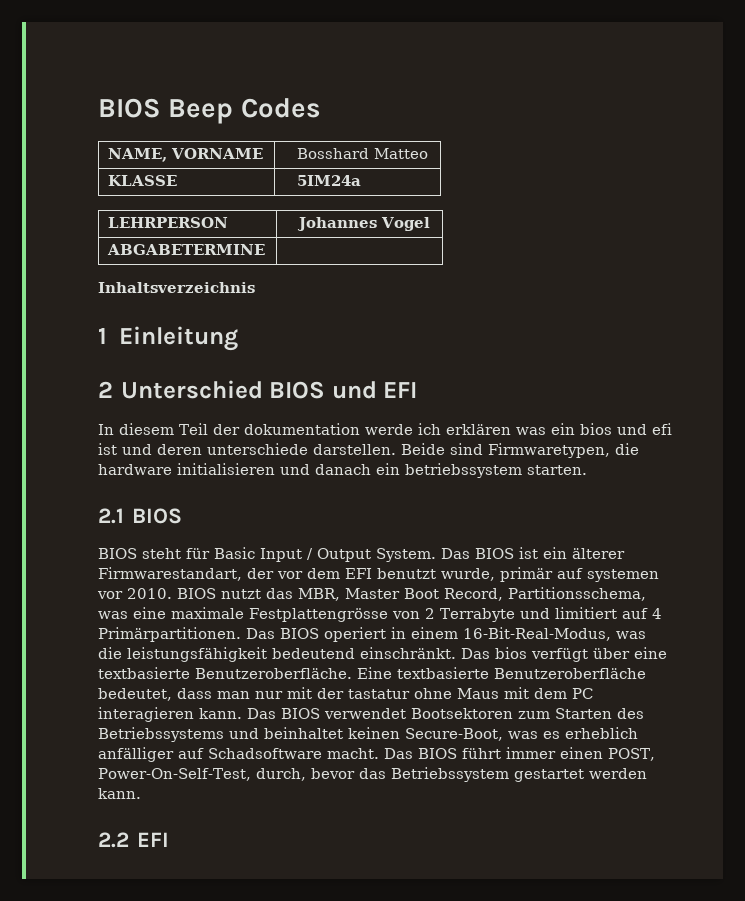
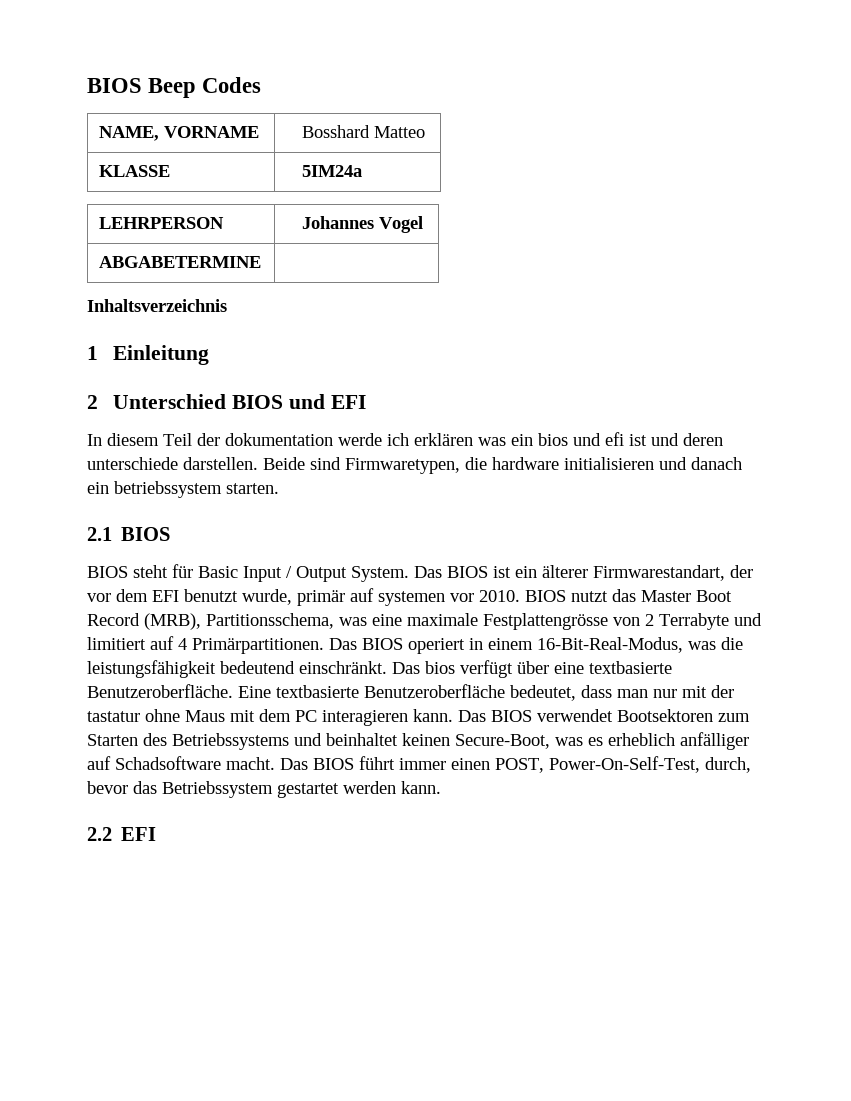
- BIOS nutzt das MBR, Master Boot Record, Partitionsschema, was eine maximale Festplattengrösse von 2 Terrabyte und limitiert auf 4 Primärpartitionen.
+ BIOS nutzt das Master Boot Record (MRB), Partitionsschema, was eine maximale Festplattengrösse von 2 Terrabyte und limitiert auf 4 Primärpartitionen.

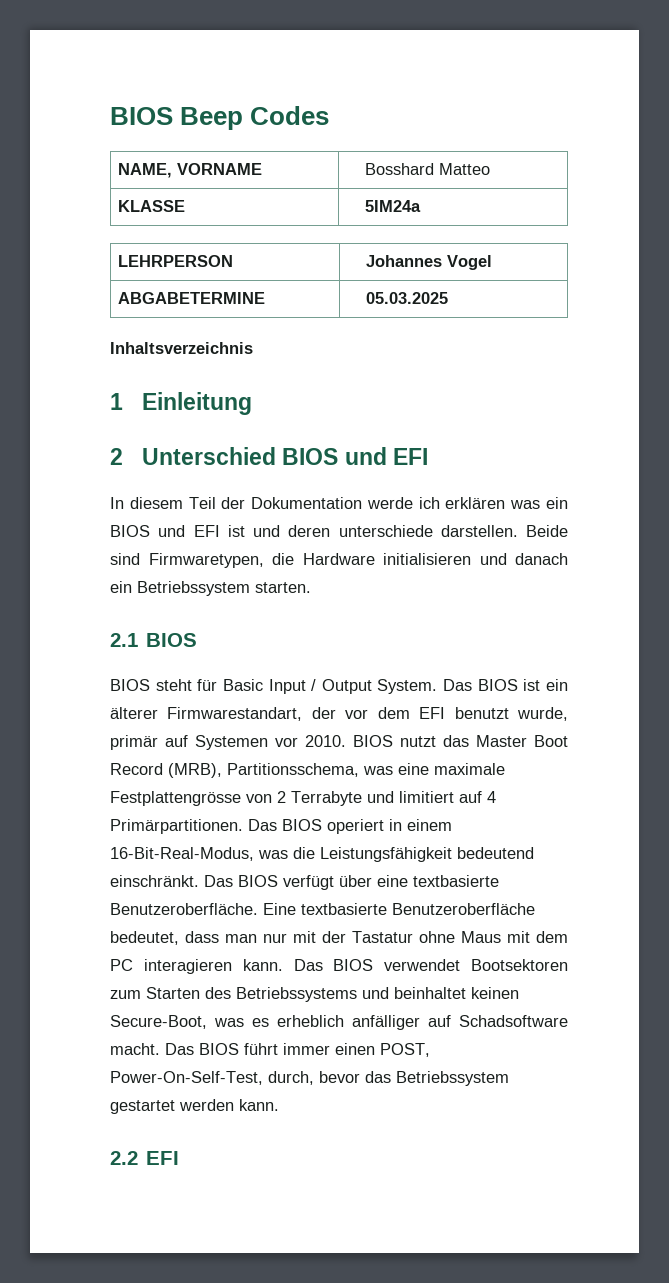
- ABGABETERMINE |
+ ABGABETERMINE | 05.03.2025
- In diesem Teil der dokumentation werde ich erklären was ein bios und efi ist und deren unterschiede darstellen.
+ In diesem Teil der Dokumentation werde ich erklären was ein BIOS und EFI ist und deren unterschiede darstellen.
- Beide sind Firmwaretypen, die hardware initialisieren und danach ein betriebssystem starten.
+ Beide sind Firmwaretypen, die Hardware initialisieren und danach ein Betriebssystem starten.
- Das BIOS ist ein älterer Firmwarestandart, der vor dem EFI benutzt wurde, primär auf systemen vor 2010.
+ Das BIOS ist ein älterer Firmwarestandart, der vor dem EFI benutzt wurde, primär auf Systemen vor 2010.
- Das BIOS operiert in einem 16-Bit-Real-Modus, was die leistungsfähigkeit bedeutend einschränkt.
+ Das BIOS operiert in einem 16-Bit-Real-Modus, was die Leistungsfähigkeit bedeutend einschränkt.
- Das bios verfügt über eine textbasierte Benutzeroberfläche.
+ Das BIOS verfügt über eine textbasierte Benutzeroberfläche.
- Eine textbasierte Benutzeroberfläche bedeutet, dass man nur mit der tastatur ohne Maus mit dem PC interagieren kann.
+ Eine textbasierte Benutzeroberfläche bedeutet, dass man nur mit der Tastatur ohne Maus mit dem PC interagieren kann.

